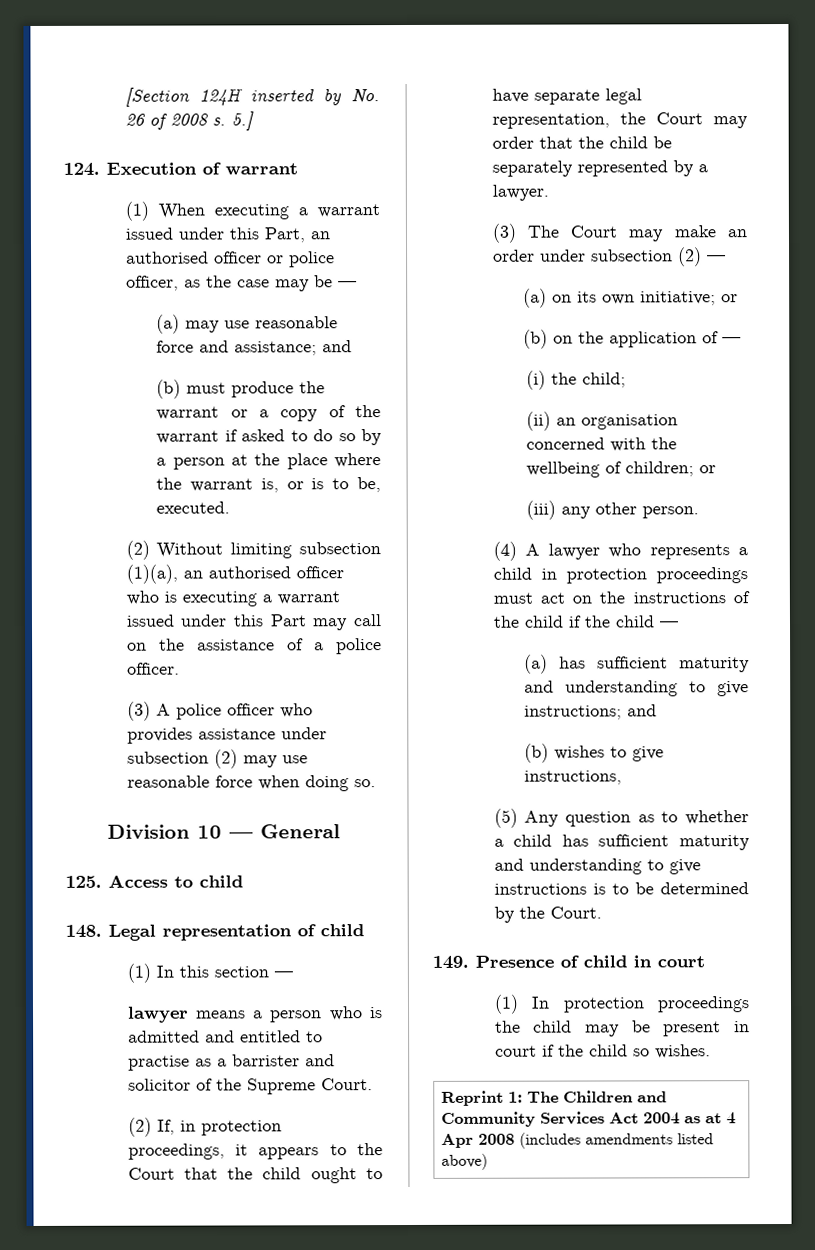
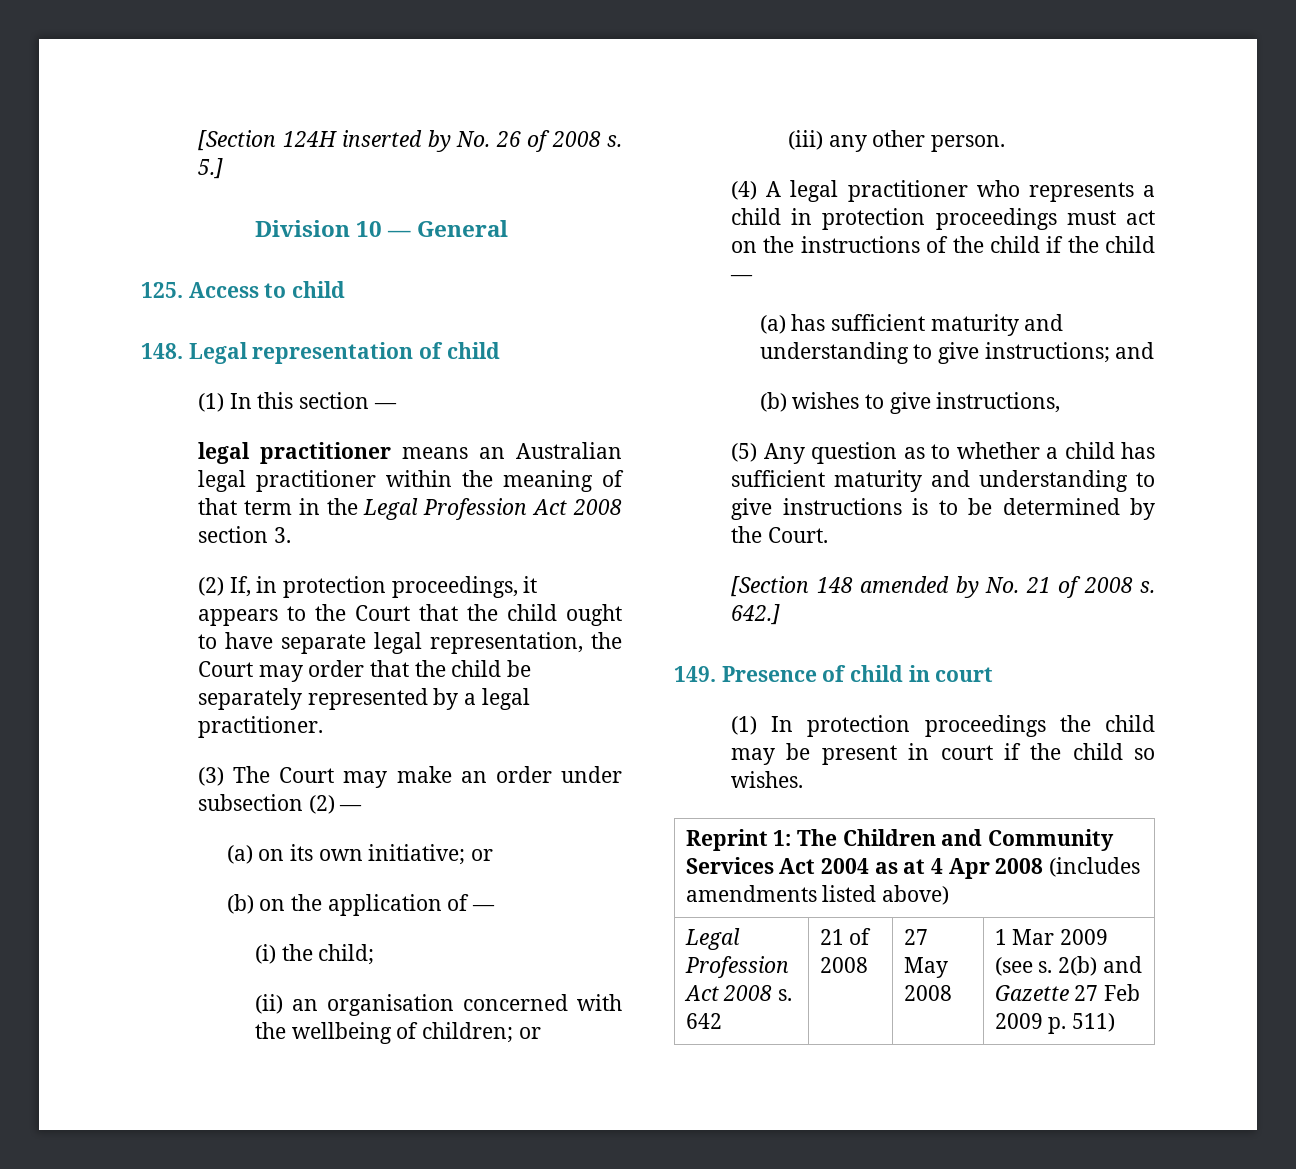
- 124. Execution of warrant
- (1) When executing a warrant issued under this Part, an authorised officer or police officer, as the case may be —
- (a) may use reasonable force and assistance; and
- (b) must produce the warrant or a copy of the warrant if asked to do so by a person at the place where the warrant is, or is to be, executed.
- (2) Without limiting subsection (1)(a), an authorised officer who is executing a warrant issued under this Part may call on the assistance of a police officer.
- (3) A police officer who provides assistance under subsection (2) may use reasonable force when doing so.
- lawyer means a person who is admitted and entitled to practise as a barrister and solicitor of the Supreme Court.
+ legal practitioner means an Australian legal practitioner within the meaning of that term in the Legal Profession Act 2008 section 3.
- (2) If, in protection proceedings, it appears to the Court that the child ought to have separate legal representation, the Court may order that the child be separately represented by a lawyer.
+ (2) If, in protection proceedings, it appears to the Court that the child ought to have separate legal representation, the Court may order that the child be separately represented by a legal practitioner.
- (4) A lawyer who represents a child in protection proceedings must act on the instructions of the child if the child —
+ (4) A legal practitioner who represents a child in protection proceedings must act on the instructions of the child if the child —
+ [Section 148 amended by No. 21 of 2008 s. 642.]
+ Legal Profession Act 2008 s. 642 | 21 of 2008 | 27 May 2008 | 1 Mar 2009 (see s. 2(b) and Gazette 27 Feb 2009 p. 511)

